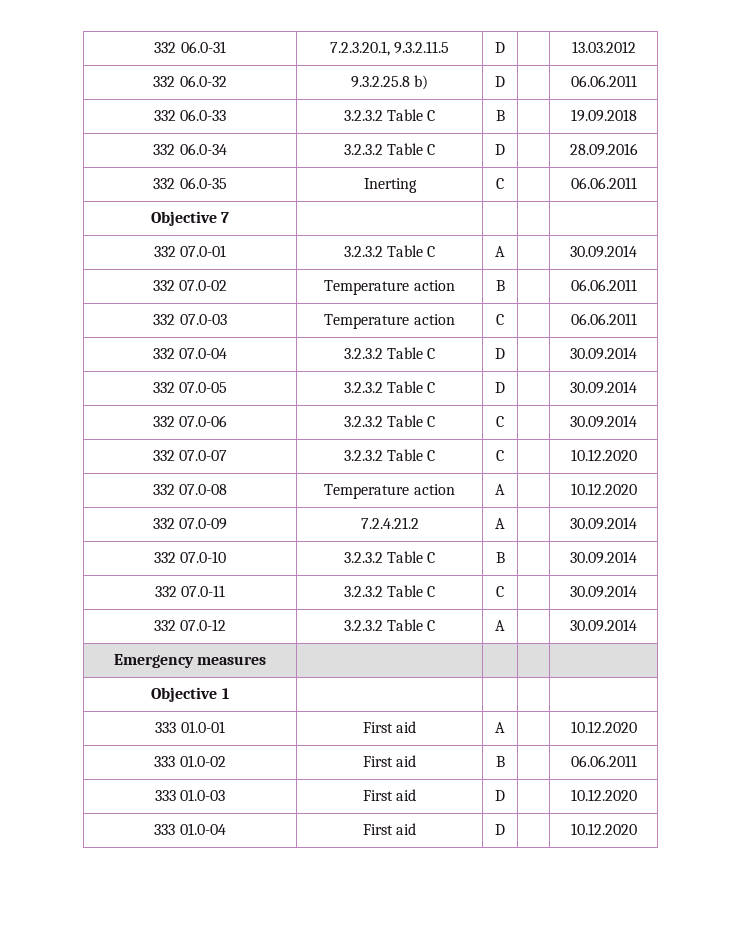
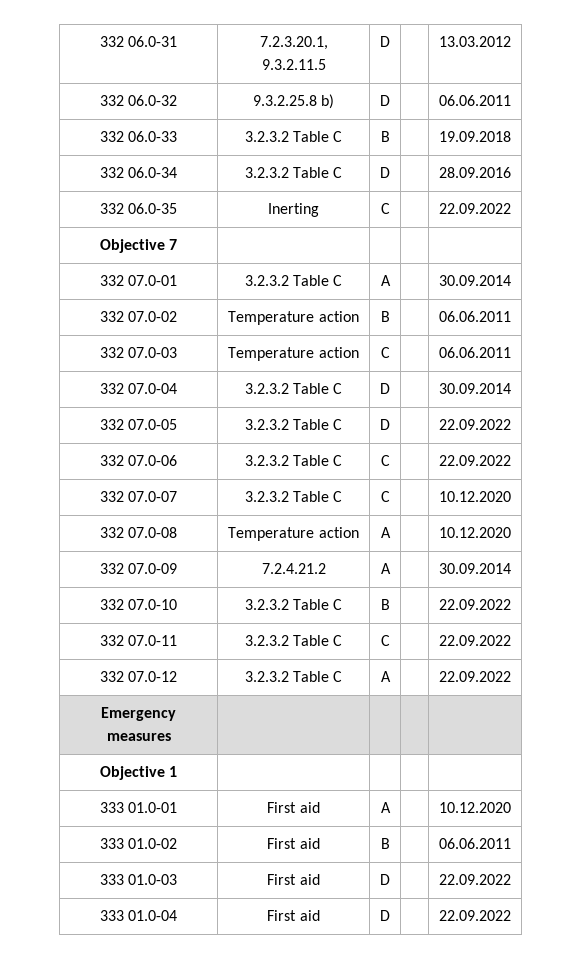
- 332 06.0-35 | Inerting | C | | 06.06.2011
+ 332 06.0-35 | Inerting | C | | 22.09.2022
- 332 07.0-05 | 3.2.3.2 Table C | D | | 30.09.2014
+ 332 07.0-05 | 3.2.3.2 Table C | D | | 22.09.2022
- 332 07.0-06 | 3.2.3.2 Table C | C | | 30.09.2014
+ 332 07.0-06 | 3.2.3.2 Table C | C | | 22.09.2022
- 332 07.0-10 | 3.2.3.2 Table C | B | | 30.09.2014
+ 332 07.0-10 | 3.2.3.2 Table C | B | | 22.09.2022
- 332 07.0-11 | 3.2.3.2 Table C | C | | 30.09.2014
+ 332 07.0-11 | 3.2.3.2 Table C | C | | 22.09.2022
- 332 07.0-12 | 3.2.3.2 Table C | A | | 30.09.2014
+ 332 07.0-12 | 3.2.3.2 Table C | A | | 22.09.2022
- 333 01.0-03 | First aid | D | | 10.12.2020
+ 333 01.0-03 | First aid | D | | 22.09.2022
- 333 01.0-04 | First aid | D | | 10.12.2020
+ 333 01.0-04 | First aid | D | | 22.09.2022

